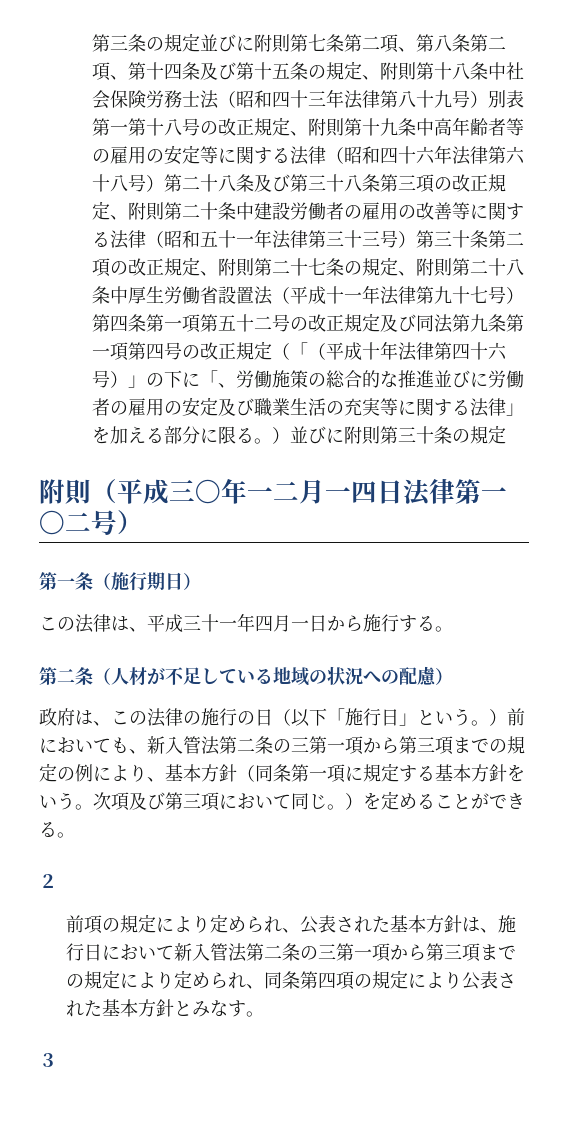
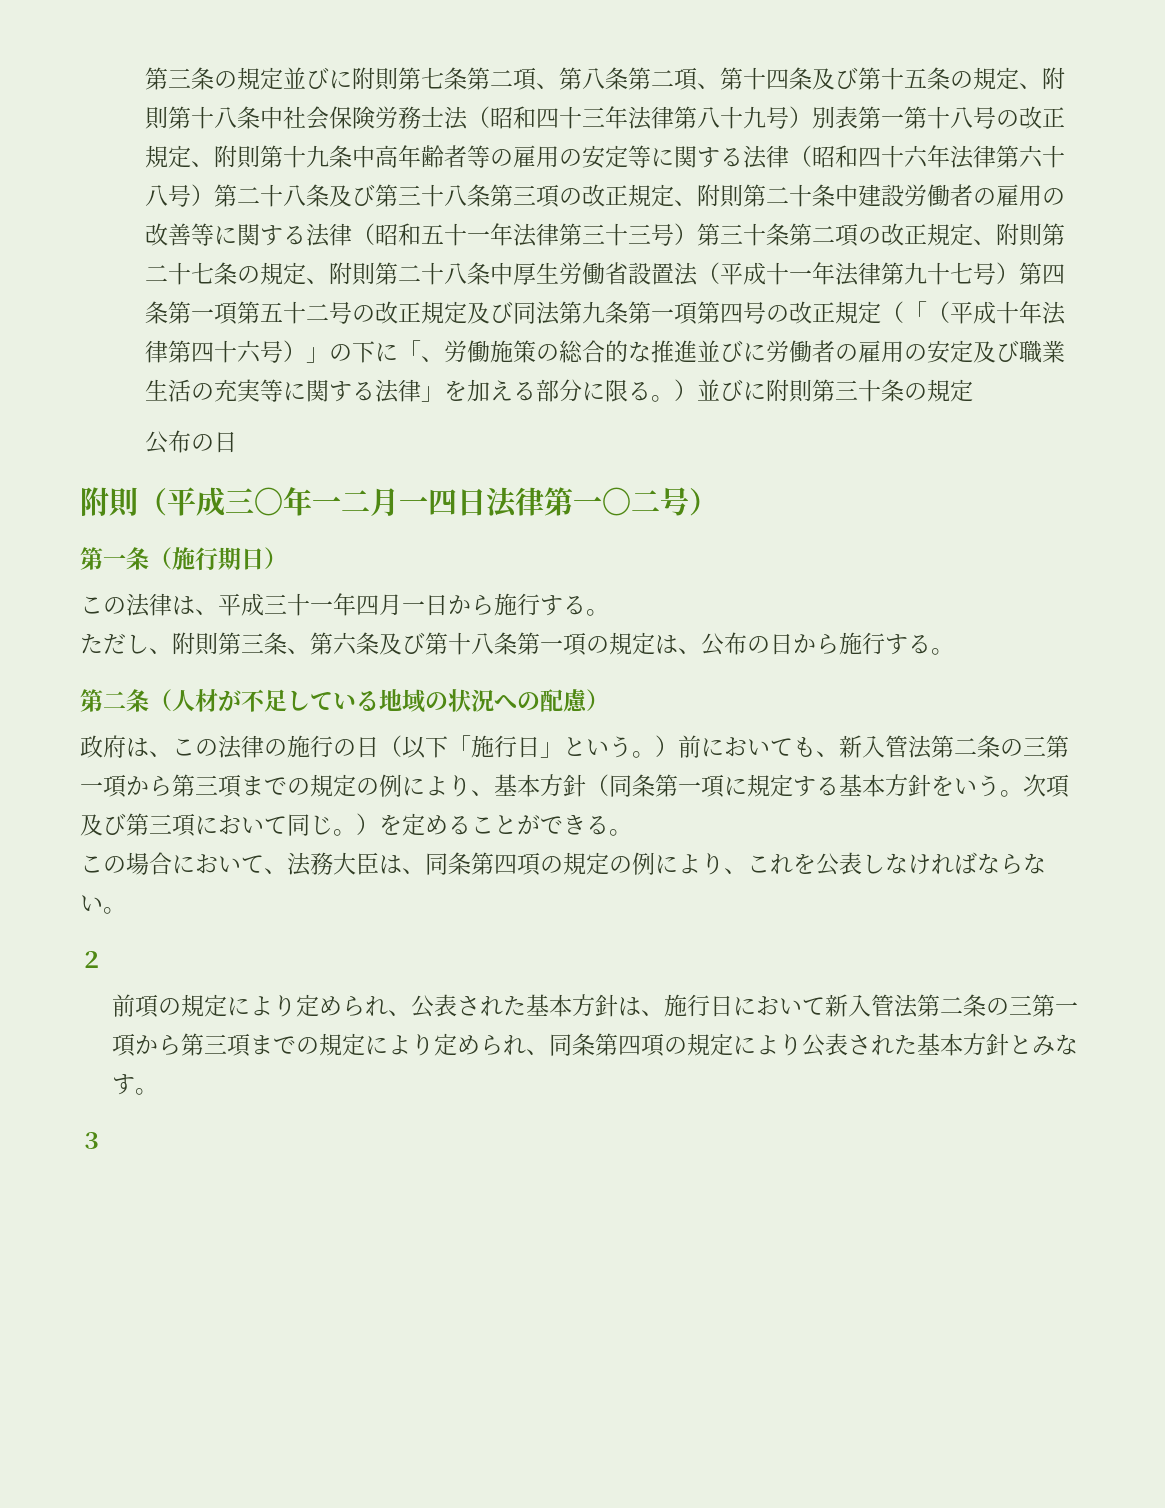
  第三条の規定並びに附則第七条第二項、第八条第二項、第十四条及び第十五条の規定、附則第十八条中社会保険労務士法（昭和四十三年法律第八十九号）別表第一第十八号の改正規定、附則第十九条中高年齢者等の雇用の安定等に関する法律（昭和四十六年法律第六十八号）第二十八条及び第三十八条第三項の改正規定、附則第二十条中建設労働者の雇用の改善等に関する法律（昭和五十一年法律第三十三号）第三十条第二項の改正規定、附則第二十七条の規定、附則第二十八条中厚生労働省設置法（平成十一年法律第九十七号）第四条第一項第五十二号の改正規定及び同法第九条第一項第四号の改正規定（「（平成十年法律第四十六号）」の下に「、労働施策の総合的な推進並びに労働者の雇用の安定及び職業生活の充実等に関する法律」を加える部分に限る。）並びに附則第三十条の規定
+ 公布の日
+ ただし、附則第三条、第六条及び第十八条第一項の規定は、公布の日から施行する。
+ この場合において、法務大臣は、同条第四項の規定の例により、これを公表しなければならない。

